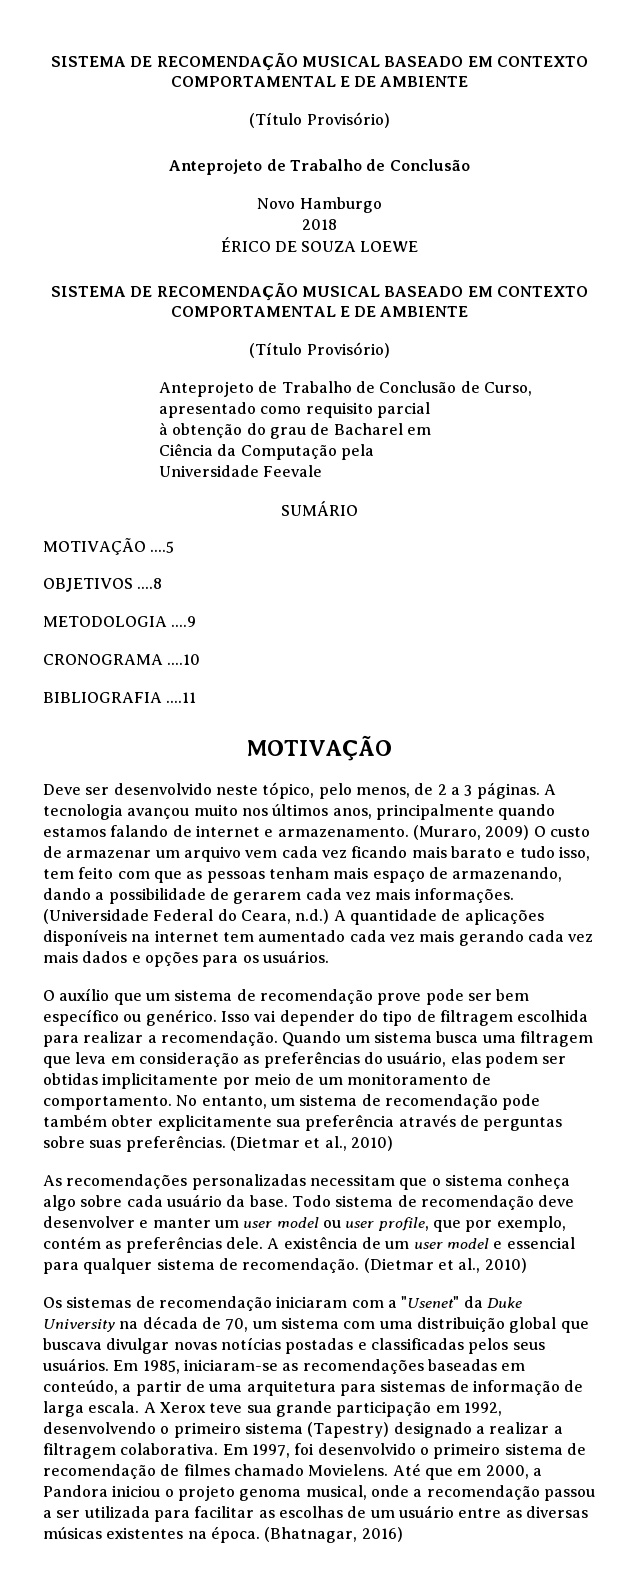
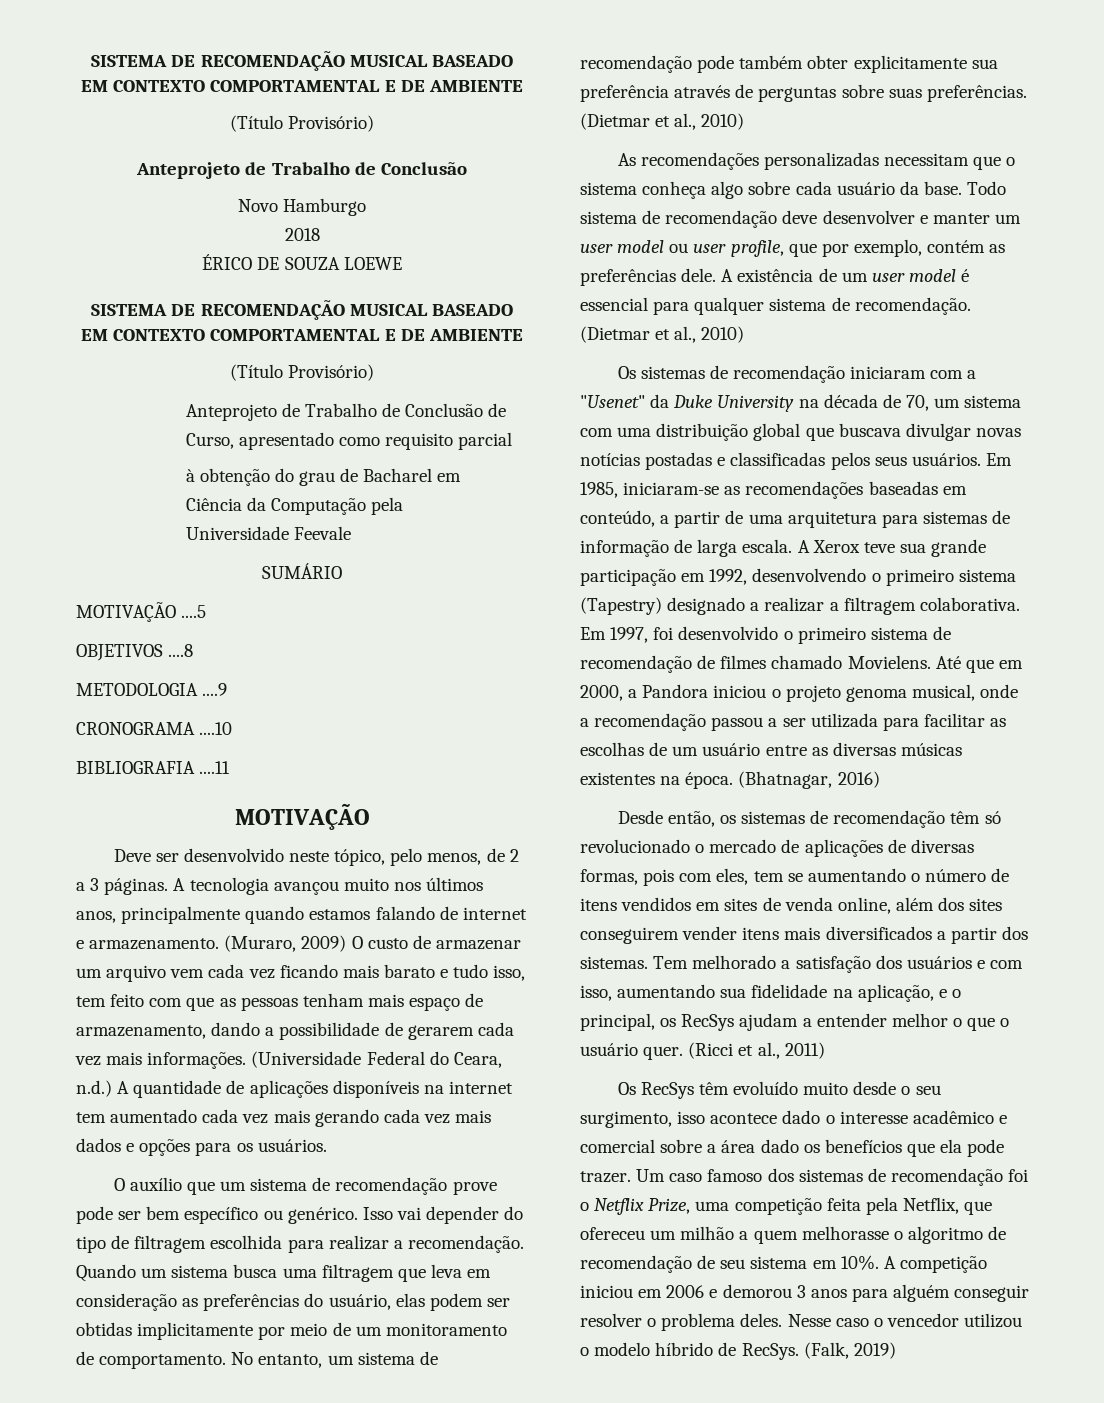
- (Muraro, 2009) O custo de armazenar um arquivo vem cada vez ficando mais barato e tudo isso, tem feito com que as pessoas tenham mais espaço de armazenando, dando a possibilidade de gerarem cada vez mais informações.
+ (Muraro, 2009) O custo de armazenar um arquivo vem cada vez ficando mais barato e tudo isso, tem feito com que as pessoas tenham mais espaço de armazenamento, dando a possibilidade de gerarem cada vez mais informações.
- A existência de um user model e essencial para qualquer sistema de recomendação.
+ A existência de um user model é essencial para qualquer sistema de recomendação.
+ Desde então, os sistemas de recomendação têm só revolucionado o mercado de aplicações de diversas formas, pois com eles, tem se aumentando o número de itens vendidos em sites de venda online, além dos sites conseguirem vender itens mais diversificados a partir dos sistemas. Tem melhorado a satisfação dos usuários e com isso, aumentando sua fidelidade na aplicação, e o principal, os RecSys ajudam a entender melhor o que o usuário quer. (Ricci et al., 2011)
+ Os RecSys têm evoluído muito desde o seu surgimento, isso acontece dado o interesse acadêmico e comercial sobre a área dado os benefícios que ela pode trazer. Um caso famoso dos sistemas de recomendação foi o Netflix Prize, uma competição feita pela Netflix, que ofereceu um milhão a quem melhorasse o algoritmo de recomendação de seu sistema em 10%. A competição iniciou em 2006 e demorou 3 anos para alguém conseguir resolver o problema deles. Nesse caso o vencedor utilizou o modelo híbrido de RecSys. (Falk, 2019)

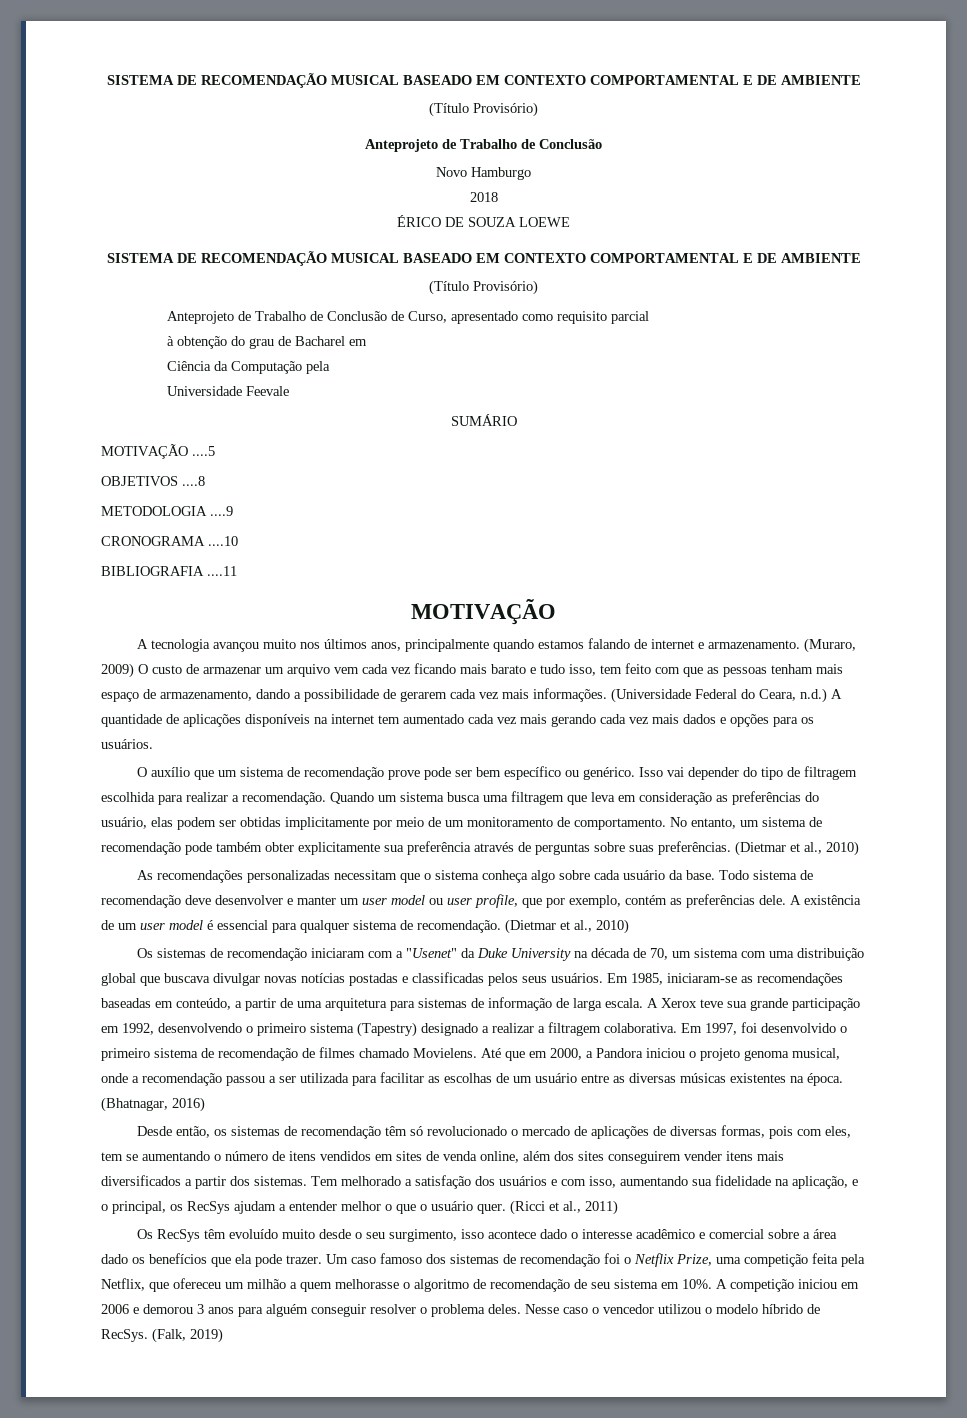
- Deve ser desenvolvido neste tópico, pelo menos, de 2 a 3 páginas.

